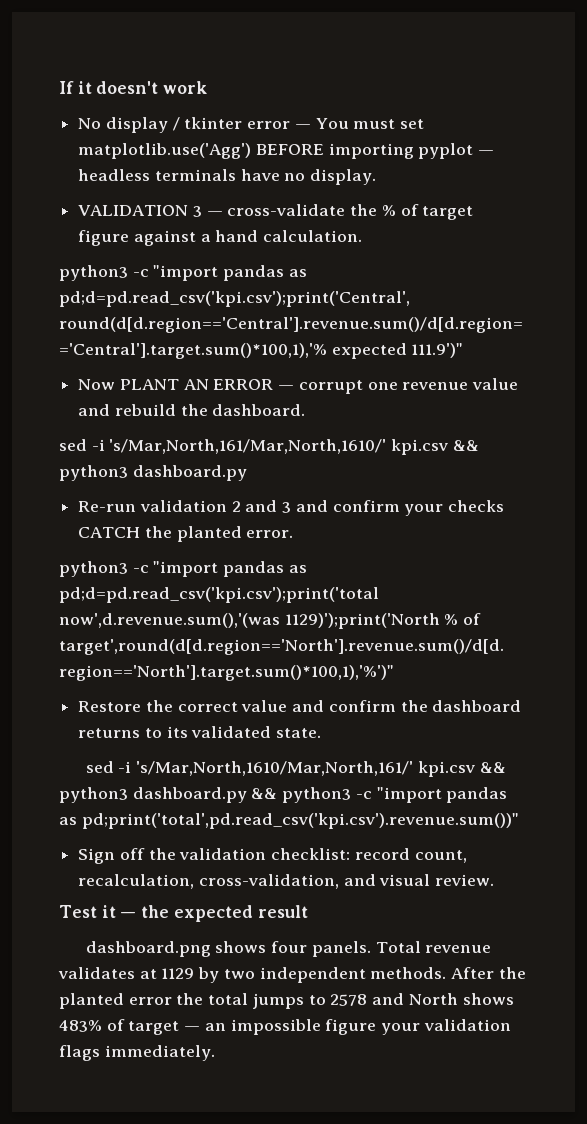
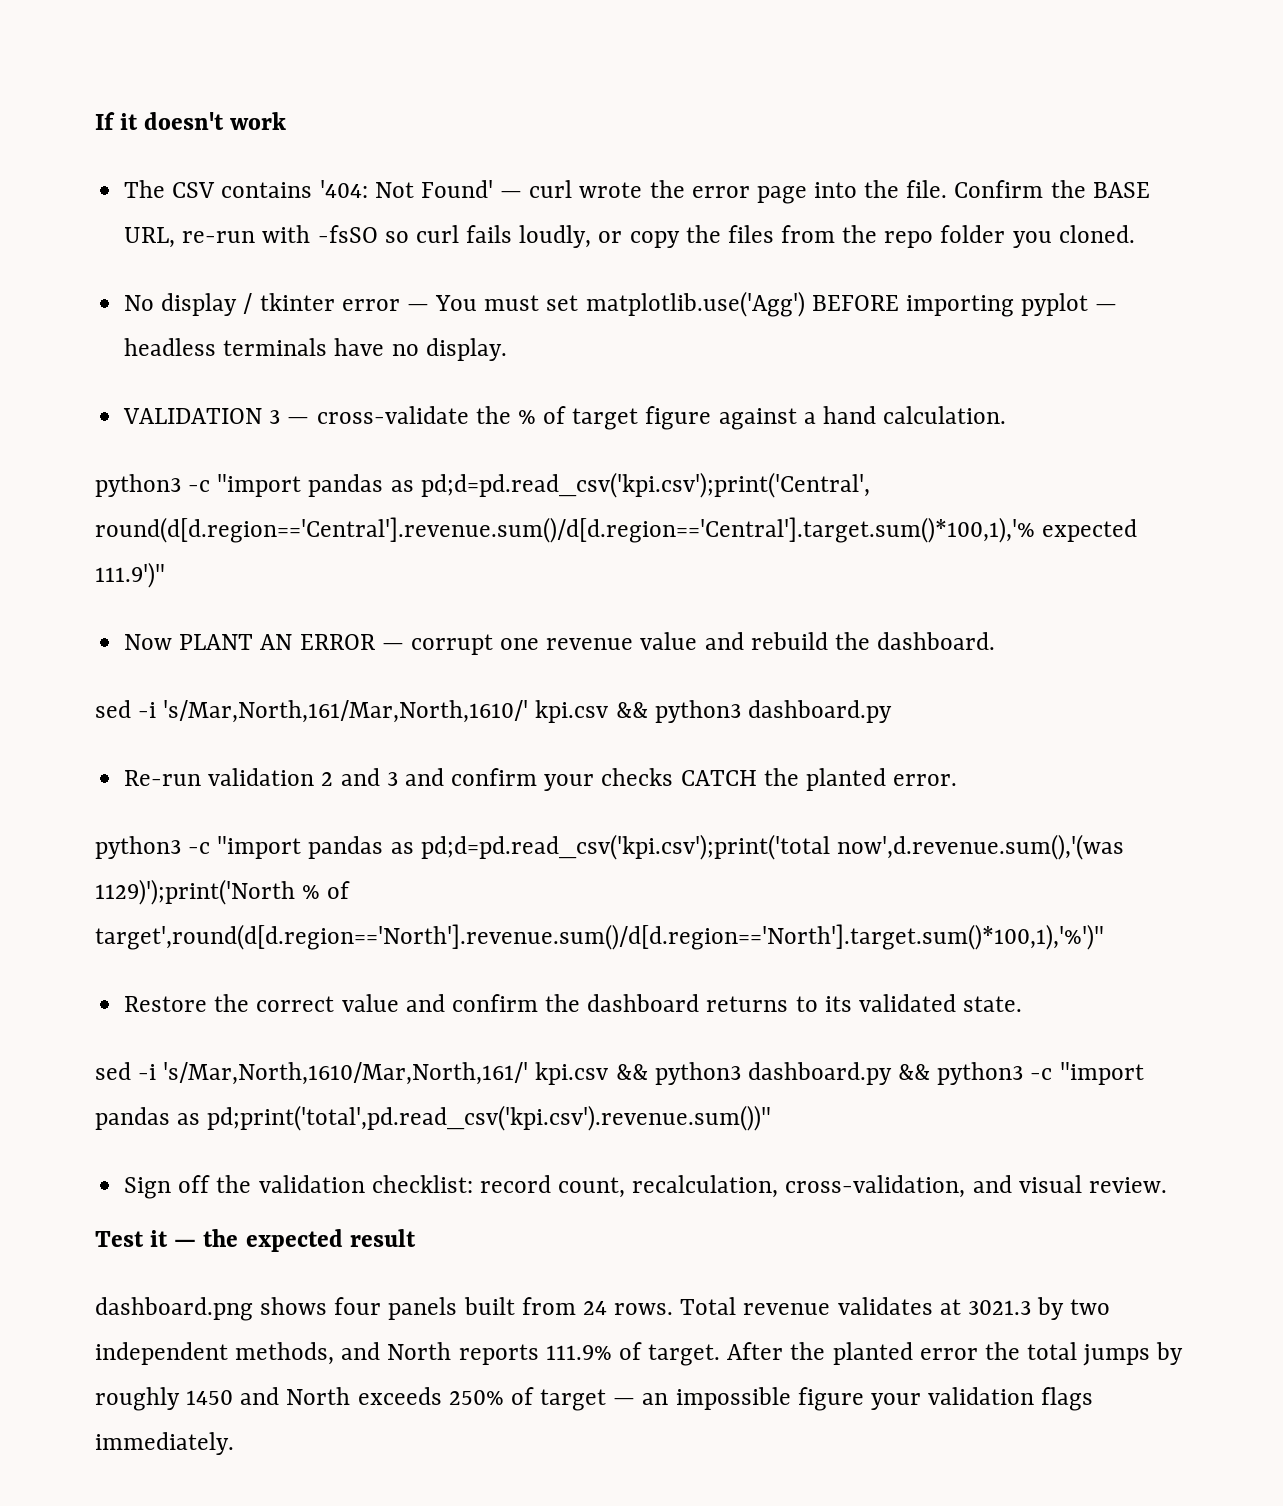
+ The CSV contains '404: Not Found' — curl wrote the error page into the file. Confirm the BASE URL, re-run with -fsSO so curl fails loudly, or copy the files from the repo folder you cloned.
- dashboard.png shows four panels.
+ dashboard.png shows four panels built from 24 rows.
- Total revenue validates at 1129 by two independent methods.
+ Total revenue validates at 3021.3 by two independent methods, and North reports 111.9% of target.
- After the planted error the total jumps to 2578 and North shows 483% of target — an impossible figure your validation flags immediately.
+ After the planted error the total jumps by roughly 1450 and North exceeds 250% of target — an impossible figure your validation flags immediately.

